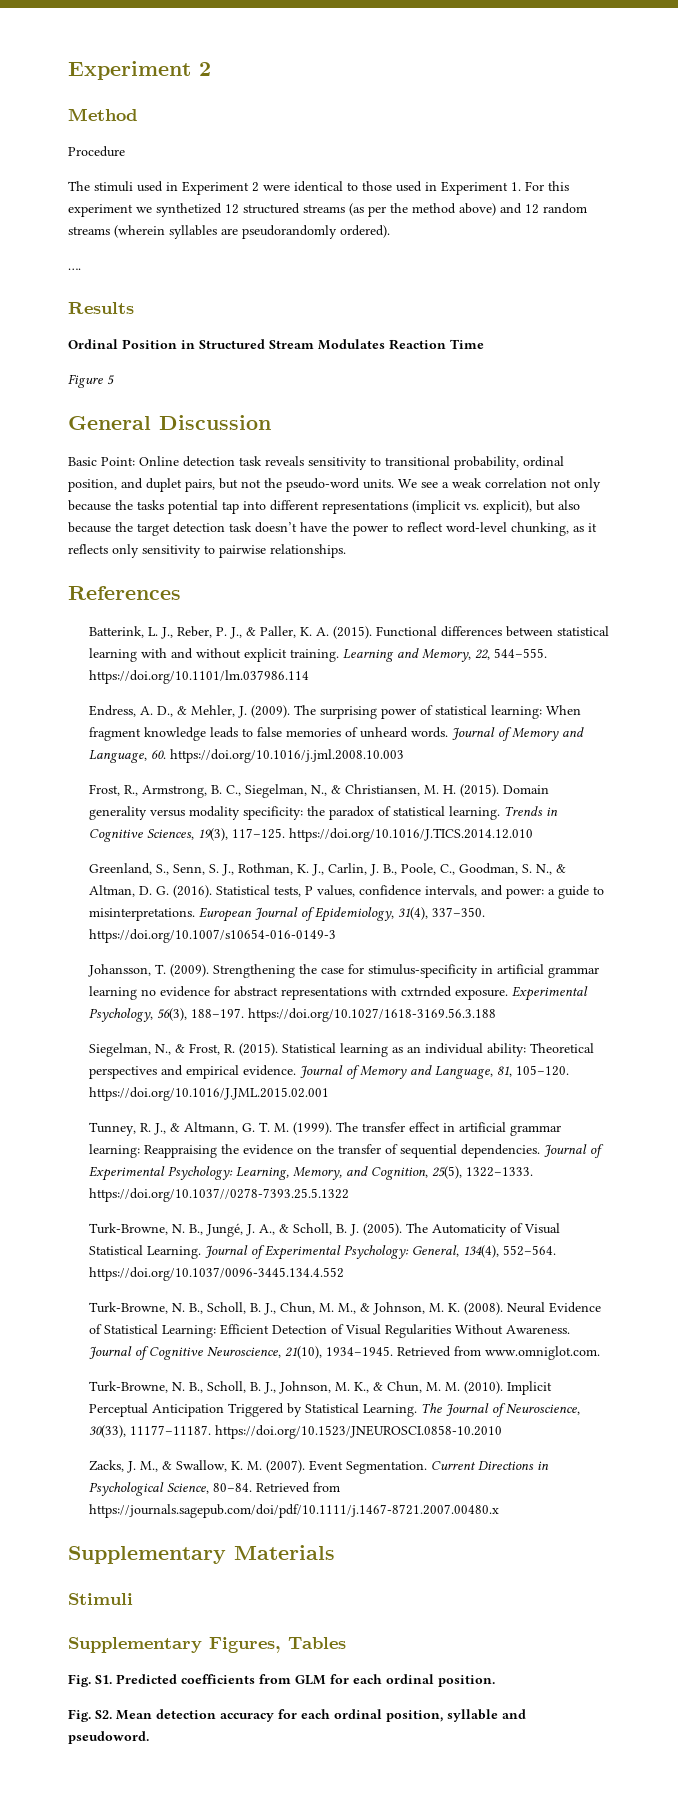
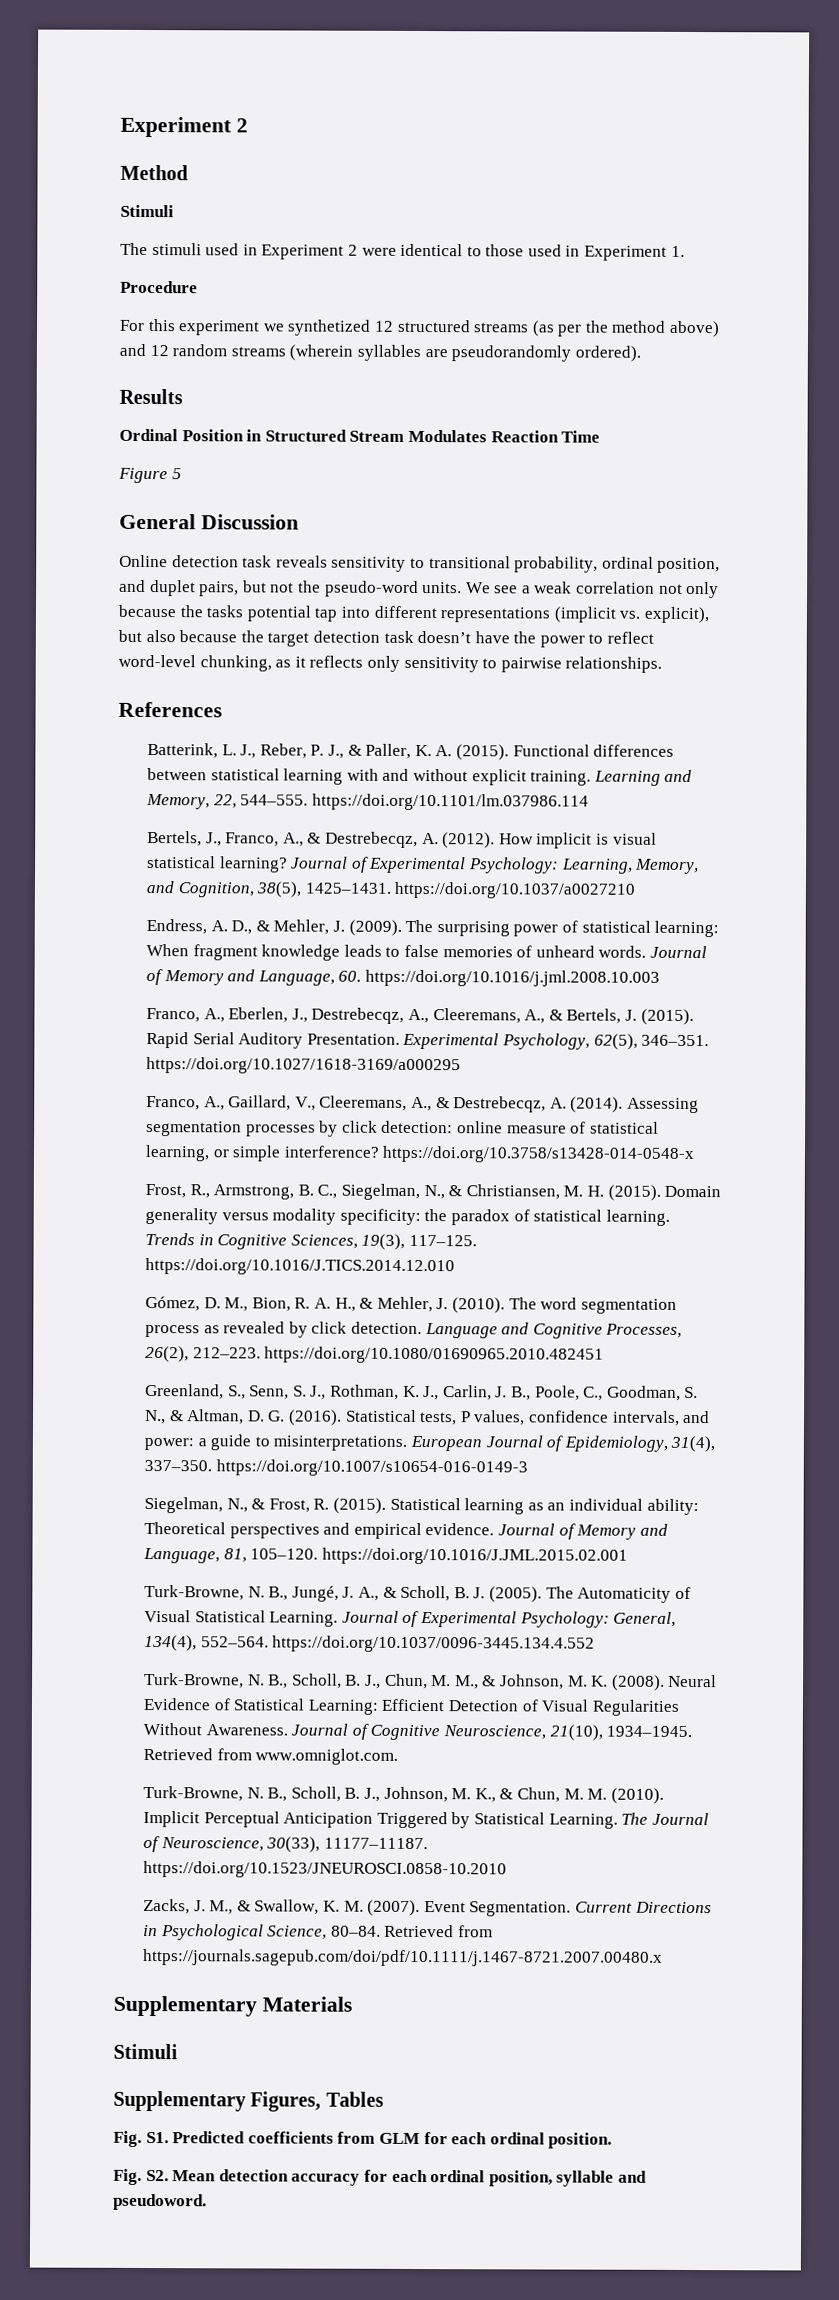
  Method
- Procedure
+ Stimuli
- The stimuli used in Experiment 2 were identical to those used in Experiment 1. For this experiment we synthetized 12 structured streams (as per the method above) and 12 random streams (wherein syllables are pseudorandomly ordered).
+ The stimuli used in Experiment 2 were identical to those used in Experiment 1.
+ Procedure
+ For this experiment we synthetized 12 structured streams (as per the method above) and 12 random streams (wherein syllables are pseudorandomly ordered).
- ….
- Basic Point: Online detection task reveals sensitivity to transitional probability, ordinal position, and duplet pairs, but not the pseudo-word units.
+ Online detection task reveals sensitivity to transitional probability, ordinal position, and duplet pairs, but not the pseudo-word units.
+ Bertels, J., Franco, A., & Destrebecqz, A. (2012). How implicit is visual statistical learning? Journal of Experimental Psychology: Learning, Memory, and Cognition, 38(5), 1425–1431. https://doi.org/10.1037/a0027210
+ Franco, A., Eberlen, J., Destrebecqz, A., Cleeremans, A., & Bertels, J. (2015). Rapid Serial Auditory Presentation. Experimental Psychology, 62(5), 346–351. https://doi.org/10.1027/1618-3169/a000295
+ Franco, A., Gaillard, V., Cleeremans, A., & Destrebecqz, A. (2014). Assessing segmentation processes by click detection: online measure of statistical learning, or simple interference? https://doi.org/10.3758/s13428-014-0548-x
+ Gómez, D. M., Bion, R. A. H., & Mehler, J. (2010). The word segmentation process as revealed by click detection. Language and Cognitive Processes, 26(2), 212–223. https://doi.org/10.1080/01690965.2010.482451
- Johansson, T. (2009). Strengthening the case for stimulus-specificity in artificial grammar learning no evidence for abstract representations with cxtrnded exposure. Experimental Psychology, 56(3), 188–197. https://doi.org/10.1027/1618-3169.56.3.188
- Tunney, R. J., & Altmann, G. T. M. (1999). The transfer effect in artificial grammar learning: Reappraising the evidence on the transfer of sequential dependencies. Journal of Experimental Psychology: Learning, Memory, and Cognition, 25(5), 1322–1333. https://doi.org/10.1037//0278-7393.25.5.1322

